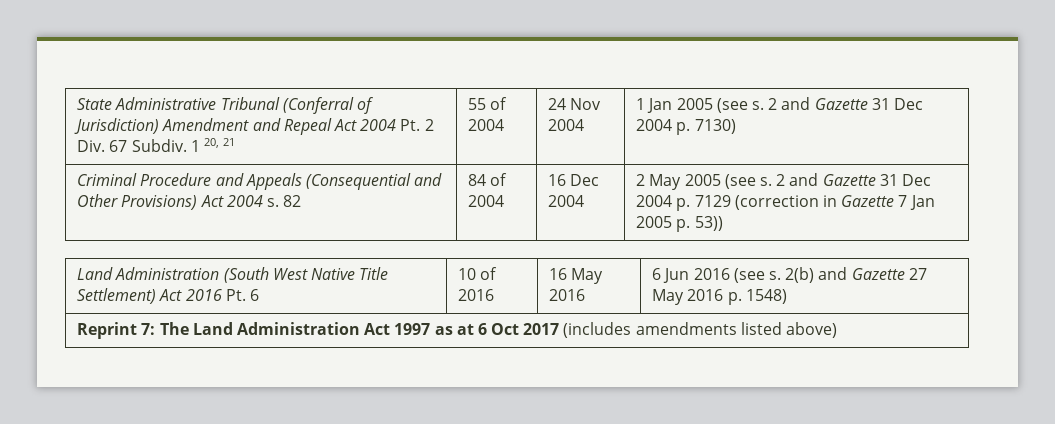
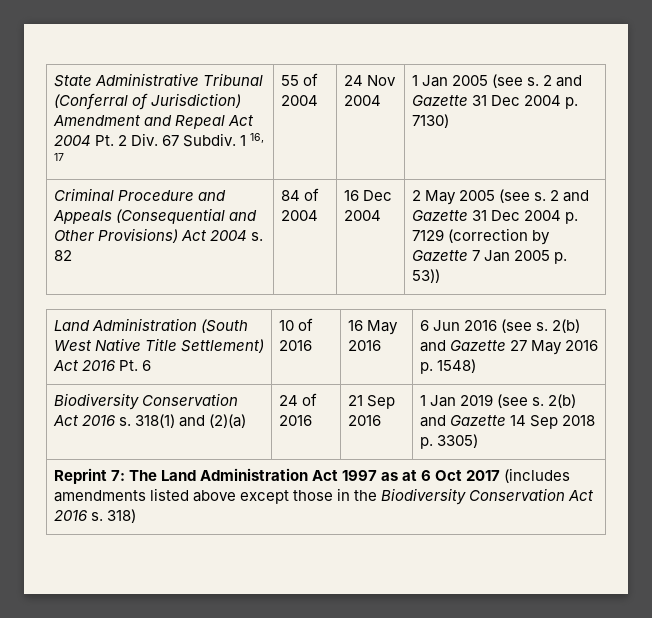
- State Administrative Tribunal (Conferral of Jurisdiction) Amendment and Repeal Act 2004 Pt. 2 Div. 67 Subdiv. 1 20, 21 | 55 of 2004 | 24 Nov 2004 | 1 Jan 2005 (see s. 2 and Gazette 31 Dec 2004 p. 7130)
+ State Administrative Tribunal (Conferral of Jurisdiction) Amendment and Repeal Act 2004 Pt. 2 Div. 67 Subdiv. 1 16, 17 | 55 of 2004 | 24 Nov 2004 | 1 Jan 2005 (see s. 2 and Gazette 31 Dec 2004 p. 7130)
- Criminal Procedure and Appeals (Consequential and Other Provisions) Act 2004 s. 82 | 84 of 2004 | 16 Dec 2004 | 2 May 2005 (see s. 2 and Gazette 31 Dec 2004 p. 7129 (correction in Gazette 7 Jan 2005 p. 53))
+ Criminal Procedure and Appeals (Consequential and Other Provisions) Act 2004 s. 82 | 84 of 2004 | 16 Dec 2004 | 2 May 2005 (see s. 2 and Gazette 31 Dec 2004 p. 7129 (correction by Gazette 7 Jan 2005 p. 53))
+ Biodiversity Conservation Act 2016 s. 318(1) and (2)(a) | 24 of 2016 | 21 Sep 2016 | 1 Jan 2019 (see s. 2(b) and Gazette 14 Sep 2018 p. 3305)
- Reprint 7: The Land Administration Act 1997 as at 6 Oct 2017 (includes amendments listed above)
+ Reprint 7: The Land Administration Act 1997 as at 6 Oct 2017 (includes amendments listed above except those in the Biodiversity Conservation Act 2016 s. 318)

